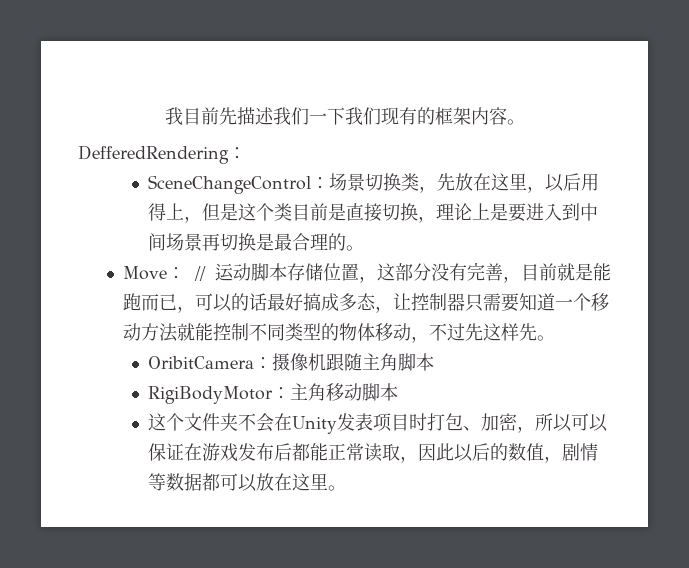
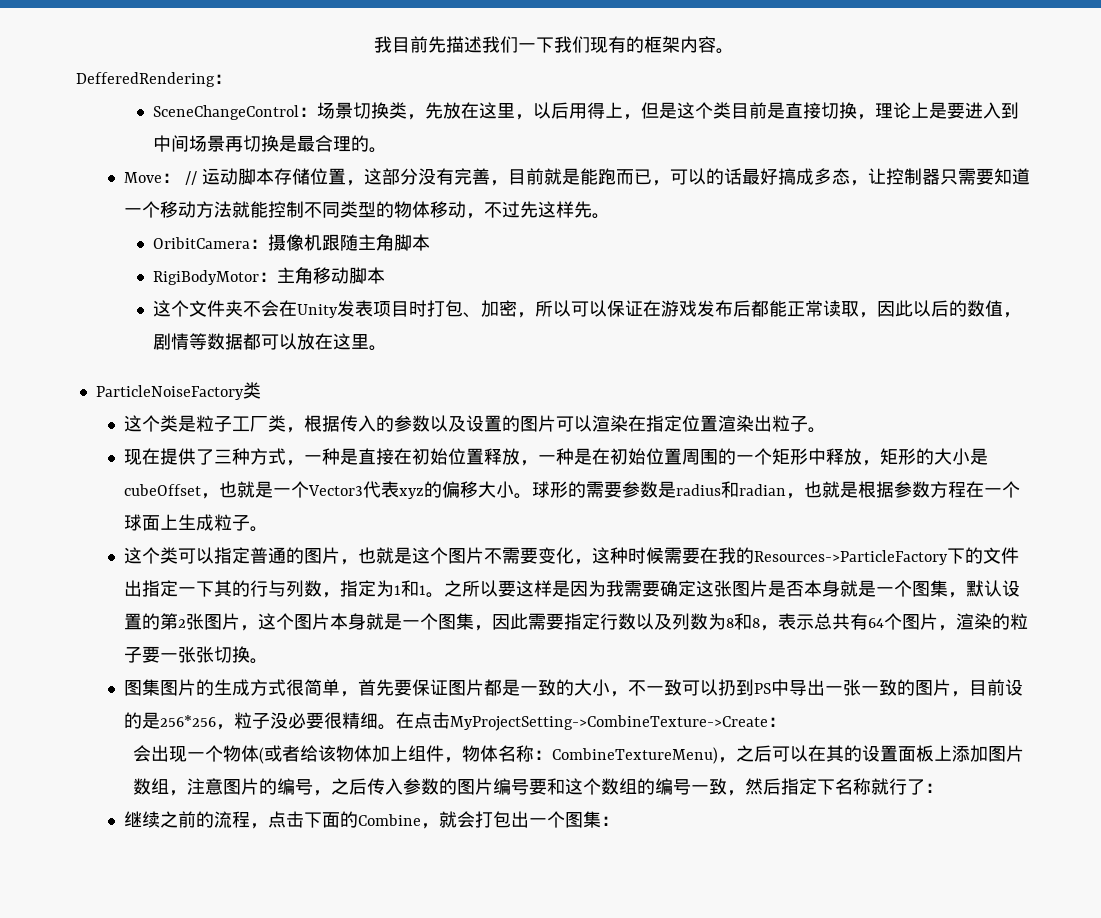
+ ParticleNoiseFactory类
+ 这个类是粒子工厂类，根据传入的参数以及设置的图片可以渲染在指定位置渲染出粒子。
+ 现在提供了三种方式，一种是直接在初始位置释放，一种是在初始位置周围的一个矩形中释放，矩形的大小是cubeOffset，也就是一个Vector3代表xyz的偏移大小。球形的需要参数是radius和radian，也就是根据参数方程在一个球面上生成粒子。
+ 这个类可以指定普通的图片，也就是这个图片不需要变化，这种时候需要在我的Resources->ParticleFactory下的文件出指定一下其的行与列数，指定为1和1。之所以要这样是因为我需要确定这张图片是否本身就是一个图集，默认设置的第2张图片，这个图片本身就是一个图集，因此需要指定行数以及列数为8和8，表示总共有64个图片，渲染的粒子要一张张切换。
+ 图集图片的生成方式很简单，首先要保证图片都是一致的大小，不一致可以扔到PS中导出一张一致的图片，目前设的是256*256，粒子没必要很精细。在点击MyProjectSetting->CombineTexture->Create：
+ 会出现一个物体(或者给该物体加上组件，物体名称：CombineTextureMenu)，之后可以在其的设置面板上添加图片数组，注意图片的编号，之后传入参数的图片编号要和这个数组的编号一致，然后指定下名称就行了：
+ 继续之前的流程，点击下面的Combine，就会打包出一个图集：

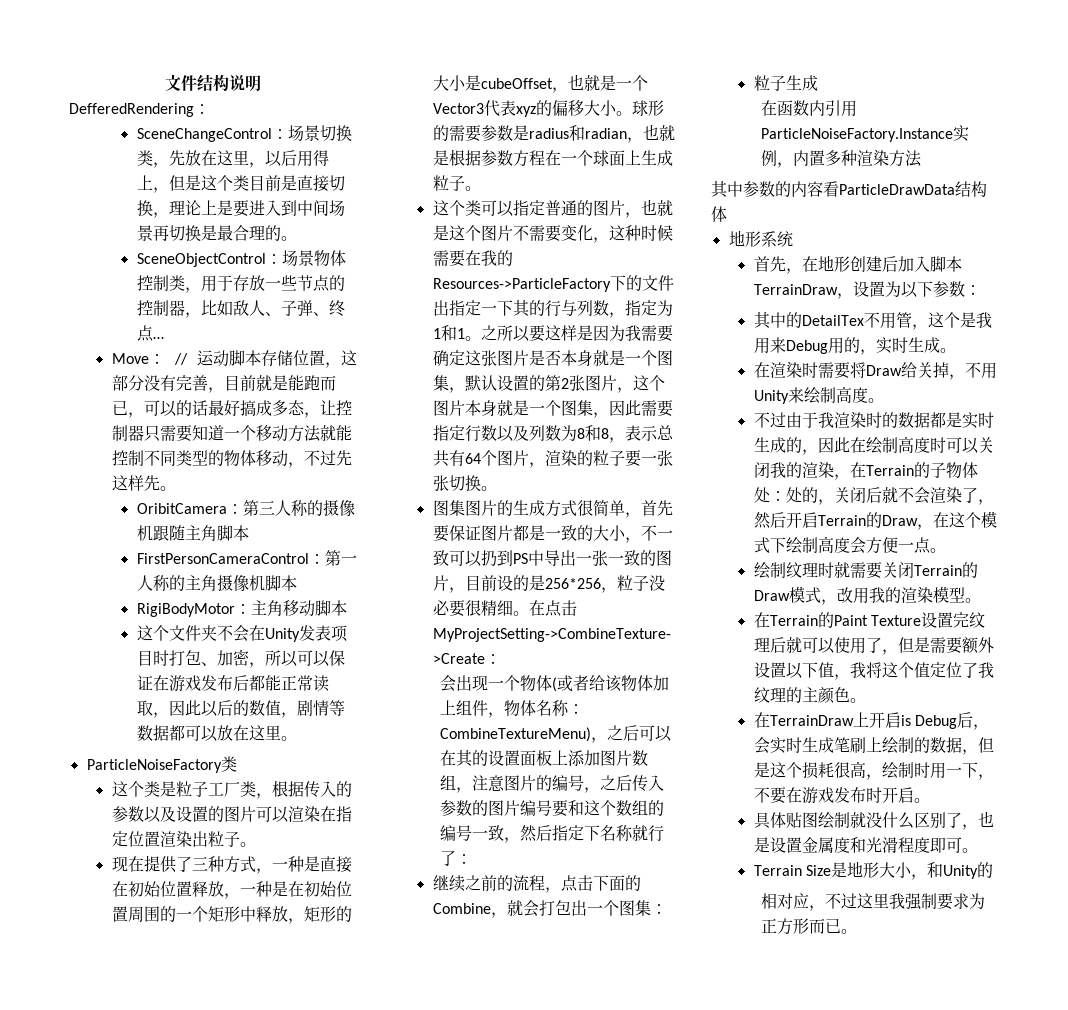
- 我目前先描述我们一下我们现有的框架内容。
+ 文件结构说明
+ SceneObjectControl：场景物体控制类，用于存放一些节点的控制器，比如敌人、子弹、终点…
- OribitCamera：摄像机跟随主角脚本
+ OribitCamera：第三人称的摄像机跟随主角脚本
+ FirstPersonCameraControl：第一人称的主角摄像机脚本
+ 粒子生成
+ 在函数内引用ParticleNoiseFactory.Instance实例，内置多种渲染方法
+ 其中参数的内容看ParticleDrawData结构体
+ 地形系统
+ 首先，在地形创建后加入脚本TerrainDraw，设置为以下参数：
+ 其中的DetailTex不用管，这个是我用来Debug用的，实时生成。
+ 在渲染时需要将Draw给关掉，不用Unity来绘制高度。
+ 不过由于我渲染时的数据都是实时生成的，因此在绘制高度时可以关闭我的渲染，在Terrain的子物体处：处的，关闭后就不会渲染了，然后开启Terrain的Draw，在这个模式下绘制高度会方便一点。
+ 绘制纹理时就需要关闭Terrain的Draw模式，改用我的渲染模型。
+ 在Terrain的Paint Texture设置完纹理后就可以使用了，但是需要额外设置以下值，我将这个值定位了我纹理的主颜色。
+ 在TerrainDraw上开启is Debug后，会实时生成笔刷上绘制的数据，但是这个损耗很高，绘制时用一下，不要在游戏发布时开启。
+ 具体贴图绘制就没什么区别了，也是设置金属度和光滑程度即可。
+ Terrain Size是地形大小，和Unity的
+ 相对应，不过这里我强制要求为正方形而已。

